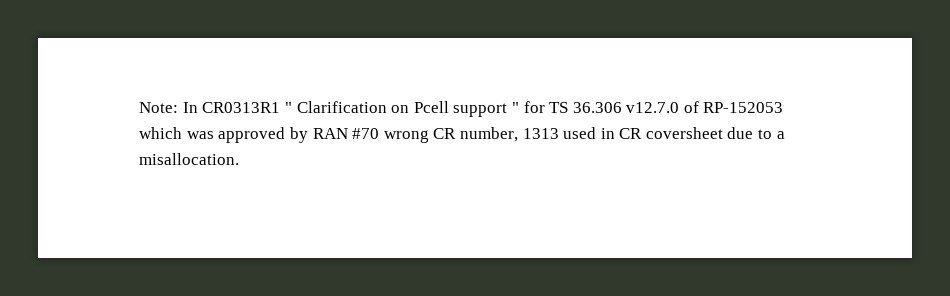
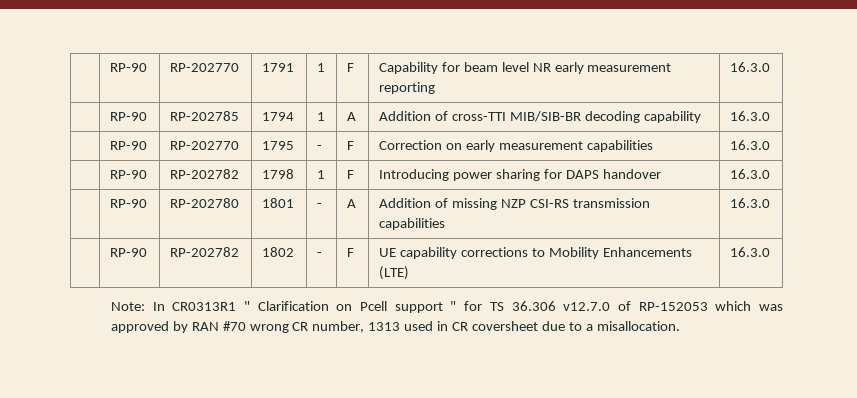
+ | RP-90 | RP-202770 | 1791 | 1 | F | Capability for beam level NR early measurement reporting | 16.3.0
+ | RP-90 | RP-202785 | 1794 | 1 | A | Addition of cross-TTI MIB/SIB-BR decoding capability | 16.3.0
+ | RP-90 | RP-202770 | 1795 | - | F | Correction on early measurement capabilities | 16.3.0
+ | RP-90 | RP-202782 | 1798 | 1 | F | Introducing power sharing for DAPS handover | 16.3.0
+ | RP-90 | RP-202780 | 1801 | - | A | Addition of missing NZP CSI-RS transmission capabilities | 16.3.0
+ | RP-90 | RP-202782 | 1802 | - | F | UE capability corrections to Mobility Enhancements (LTE) | 16.3.0

